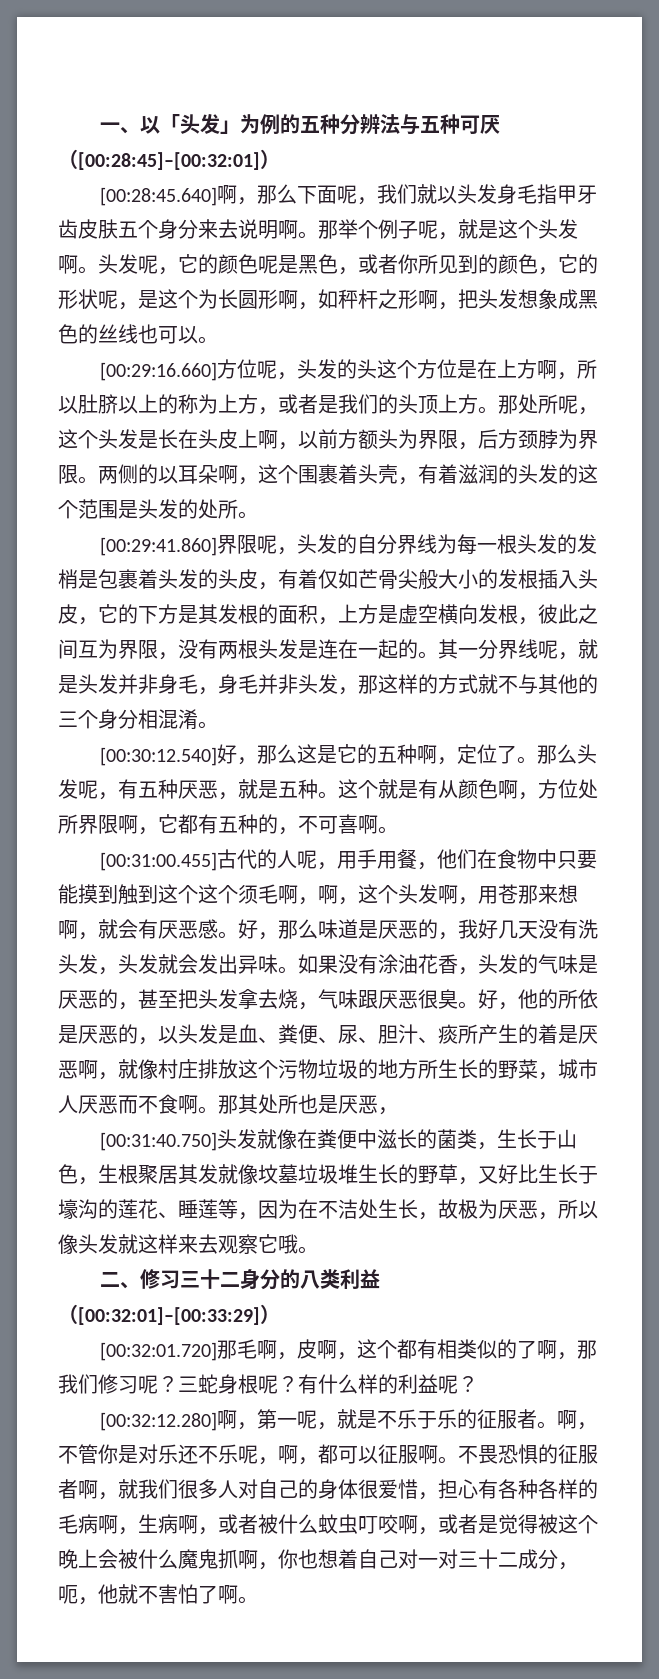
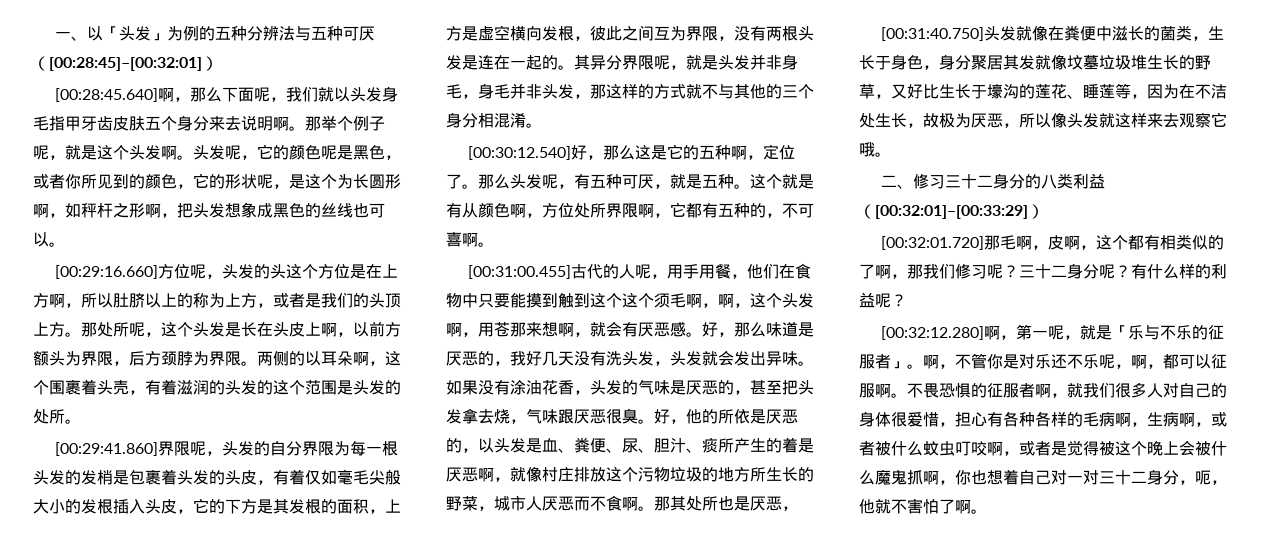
- [00:29:41.860]界限呢，头发的自分界线为每一根头发的发梢是包裹着头发的头皮，有着仅如芒骨尖般大小的发根插入头皮，它的下方是其发根的面积，上方是虚空横向发根，彼此之间互为界限，没有两根头发是连在一起的。
+ [00:29:41.860]界限呢，头发的自分界限为每一根头发的发梢是包裹着头发的头皮，有着仅如毫毛尖般大小的发根插入头皮，它的下方是其发根的面积，上方是虚空横向发根，彼此之间互为界限，没有两根头发是连在一起的。
- 其一分界线呢，就是头发并非身毛，身毛并非头发，那这样的方式就不与其他的三个身分相混淆。
+ 其异分界限呢，就是头发并非身毛，身毛并非头发，那这样的方式就不与其他的三个身分相混淆。
- 那么头发呢，有五种厌恶，就是五种。
+ 那么头发呢，有五种可厌，就是五种。
- [00:31:40.750]头发就像在粪便中滋长的菌类，生长于山色，生根聚居其发就像坟墓垃圾堆生长的野草，又好比生长于壕沟的莲花、睡莲等，因为在不洁处生长，故极为厌恶，所以像头发就这样来去观察它哦。
+ [00:31:40.750]头发就像在粪便中滋长的菌类，生长于身色，身分聚居其发就像坟墓垃圾堆生长的野草，又好比生长于壕沟的莲花、睡莲等，因为在不洁处生长，故极为厌恶，所以像头发就这样来去观察它哦。
- 三蛇身根呢？
+ 三十二身分呢？
- [00:32:12.280]啊，第一呢，就是不乐于乐的征服者。
+ [00:32:12.280]啊，第一呢，就是「乐与不乐的征服者」。
- 不畏恐惧的征服者啊，就我们很多人对自己的身体很爱惜，担心有各种各样的毛病啊，生病啊，或者被什么蚊虫叮咬啊，或者是觉得被这个晚上会被什么魔鬼抓啊，你也想着自己对一对三十二成分，呃，他就不害怕了啊。
+ 不畏恐惧的征服者啊，就我们很多人对自己的身体很爱惜，担心有各种各样的毛病啊，生病啊，或者被什么蚊虫叮咬啊，或者是觉得被这个晚上会被什么魔鬼抓啊，你也想着自己对一对三十二身分，呃，他就不害怕了啊。

